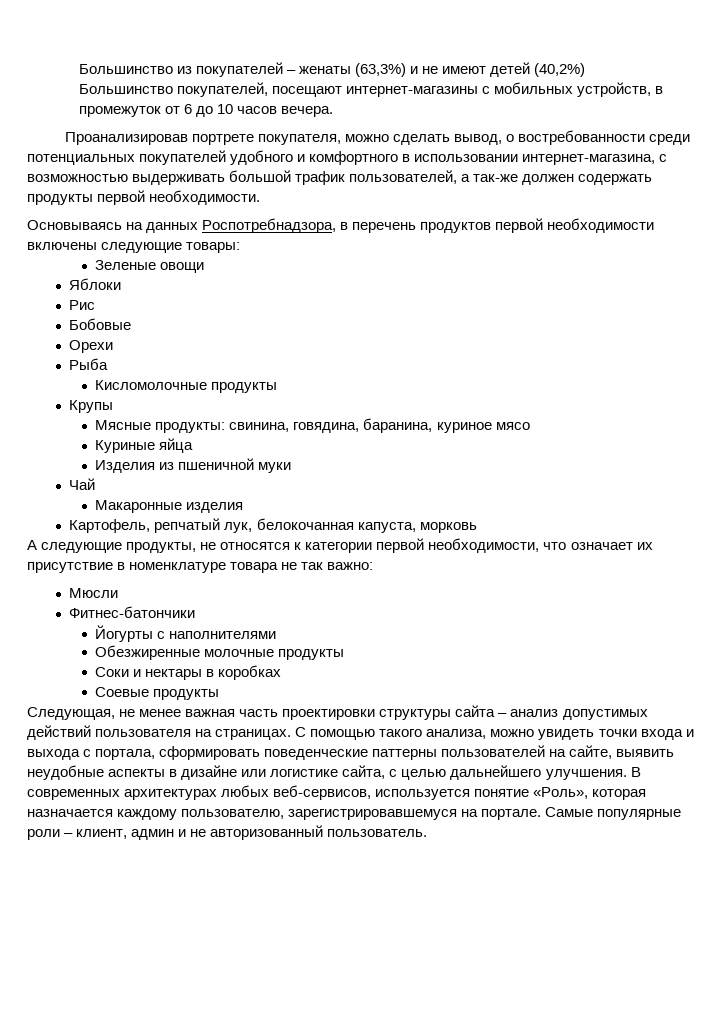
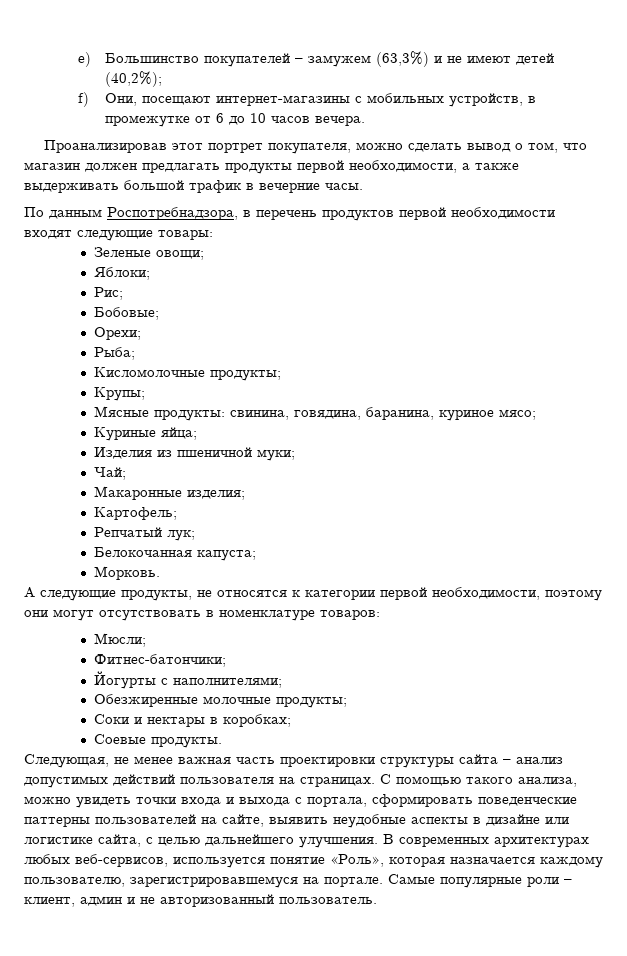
- Большинство из покупателей – женаты (63,3%) и не имеют детей (40,2%)
- Большинство покупателей, посещают интернет-магазины с мобильных устройств, в промежуток от 6 до 10 часов вечера.
+ e) Большинство покупателей – замужем (63,3%) и не имеют детей (40,2%);
+ f) Они, посещают интернет-магазины с мобильных устройств, в промежутке от 6 до 10 часов вечера.
- Проанализировав портрете покупателя, можно сделать вывод, о востребованности среди потенциальных покупателей удобного и комфортного в использовании интернет-магазина, с возможностью выдерживать большой трафик пользователей, а так-же должен содержать продукты первой необходимости.
- Основываясь на данных Роспотребнадзора, в перечень продуктов первой необходимости включены следующие товары:
+ Проанализировав этот портрет покупателя, можно сделать вывод о том, что магазин должен предлагать продукты первой необходимости, а также выдерживать большой трафик в вечерние часы.
+ По данным Роспотребнадзора, в перечень продуктов первой необходимости входят следующие товары:
- Зеленые овощи
- Яблоки
- Рис
- Бобовые
- Орехи
- Рыба
+ Зеленые овощи;
+ Яблоки;
+ Рис;
+ Бобовые;
+ Орехи;
+ Рыба;
- Кисломолочные продукты
- Крупы
+ Кисломолочные продукты;
+ Крупы;
- Мясные продукты: свинина, говядина, баранина, куриное мясо
+ Мясные продукты: свинина, говядина, баранина, куриное мясо;
- Куриные яйца
+ Куриные яйца;
- Изделия из пшеничной муки
- Чай
+ Изделия из пшеничной муки;
+ Чай;
- Макаронные изделия
- Картофель, репчатый лук, белокочанная капуста, морковь
+ Макаронные изделия;
+ Картофель;
+ Репчатый лук;
+ Белокочанная капуста;
+ Морковь.
- А следующие продукты, не относятся к категории первой необходимости, что означает их присутствие в номенклатуре товара не так важно:
- Мюсли
- Фитнес-батончики
+ А следующие продукты, не относятся к категории первой необходимости, поэтому они могут отсутствовать в номенклатуре товаров:
+ Мюсли;
+ Фитнес-батончики;
- Йогурты с наполнителями
+ Йогурты с наполнителями;
- Обезжиренные молочные продукты
+ Обезжиренные молочные продукты;
- Соки и нектары в коробках
+ Соки и нектары в коробках;
- Соевые продукты
+ Соевые продукты.

